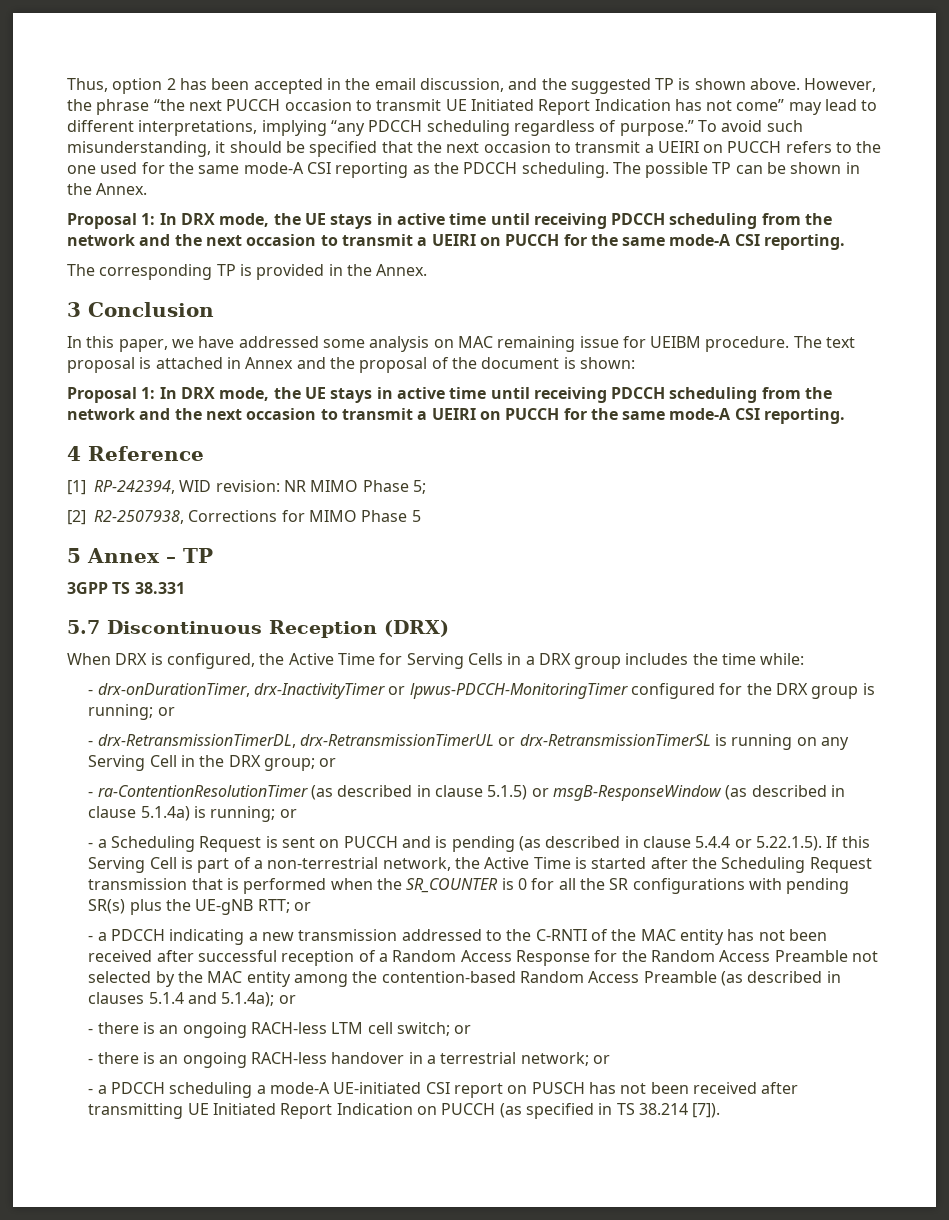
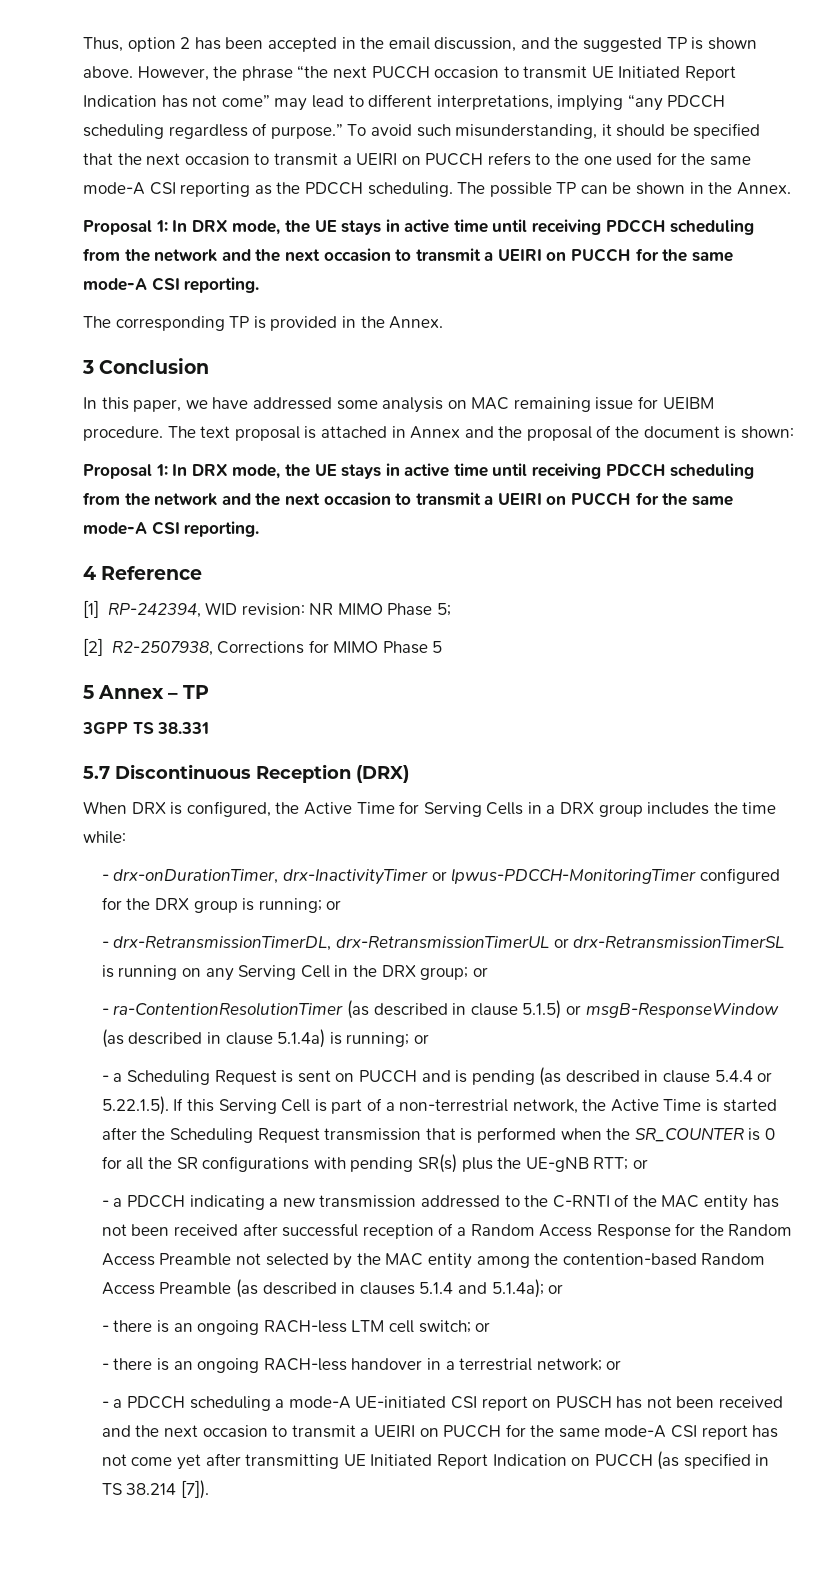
- - a PDCCH scheduling a mode-A UE-initiated CSI report on PUSCH has not been received after transmitting UE Initiated Report Indication on PUCCH (as specified in TS 38.214 [7]).
+ - a PDCCH scheduling a mode-A UE-initiated CSI report on PUSCH has not been received and the next occasion to transmit a UEIRI on PUCCH for the same mode-A CSI report has not come yet after transmitting UE Initiated Report Indication on PUCCH (as specified in TS 38.214 [7]).

